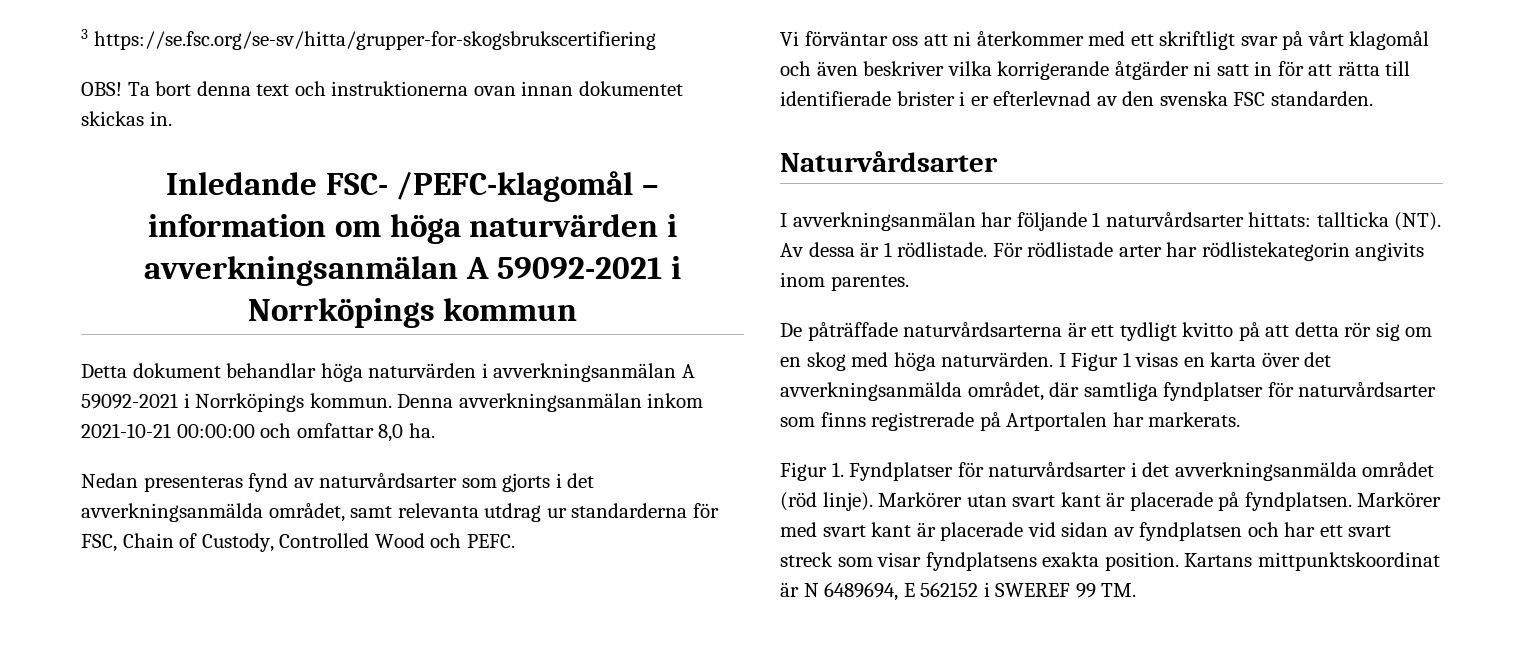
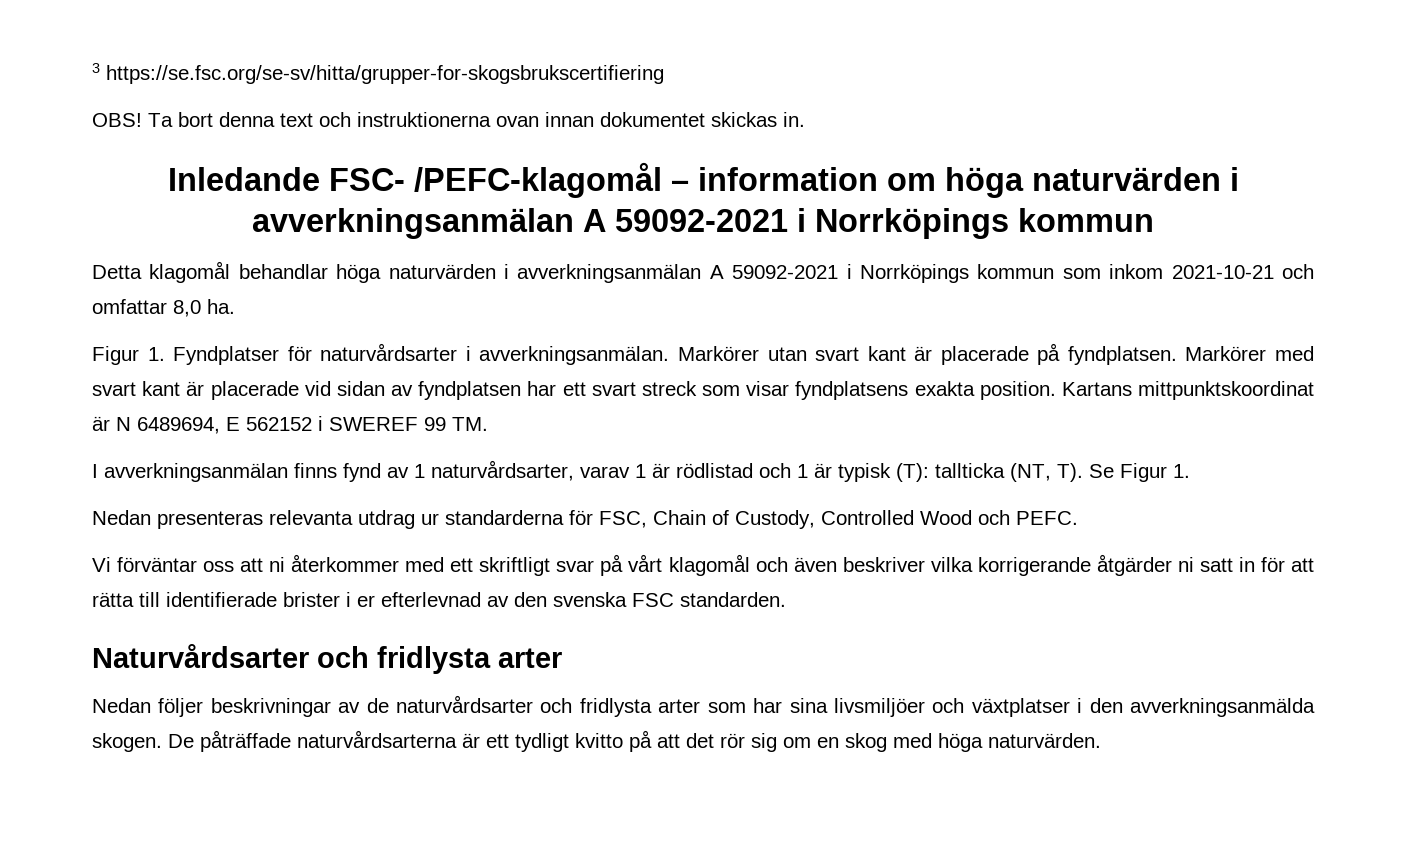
- Detta dokument behandlar höga naturvärden i avverkningsanmälan A 59092-2021 i Norrköpings kommun. Denna avverkningsanmälan inkom 2021-10-21 00:00:00 och omfattar 8,0 ha.
+ Detta klagomål behandlar höga naturvärden i avverkningsanmälan A 59092-2021 i Norrköpings kommun som inkom 2021-10-21 och omfattar 8,0 ha.
- Nedan presenteras fynd av naturvårdsarter som gjorts i det avverkningsanmälda området, samt relevanta utdrag ur standarderna för FSC, Chain of Custody, Controlled Wood och PEFC.
+ Figur 1. Fyndplatser för naturvårdsarter i avverkningsanmälan. Markörer utan svart kant är placerade på fyndplatsen. Markörer med svart kant är placerade vid sidan av fyndplatsen har ett svart streck som visar fyndplatsens exakta position. Kartans mittpunktskoordinat är N 6489694, E 562152 i SWEREF 99 TM.
+ I avverkningsanmälan finns fynd av 1 naturvårdsarter, varav 1 är rödlistad och 1 är typisk (T): tallticka (NT, T). Se Figur 1.
+ Nedan presenteras relevanta utdrag ur standarderna för FSC, Chain of Custody, Controlled Wood och PEFC.
- Naturvårdsarter
- I avverkningsanmälan har följande 1 naturvårdsarter hittats: tallticka (NT). Av dessa är 1 rödlistade. För rödlistade arter har rödlistekategorin angivits inom parentes.
- De påträffade naturvårdsarterna är ett tydligt kvitto på att detta rör sig om en skog med höga naturvärden. I Figur 1 visas en karta över det avverkningsanmälda området, där samtliga fyndplatser för naturvårdsarter som finns registrerade på Artportalen har markerats.
- Figur 1. Fyndplatser för naturvårdsarter i det avverkningsanmälda området (röd linje). Markörer utan svart kant är placerade på fyndplatsen. Markörer med svart kant är placerade vid sidan av fyndplatsen och har ett svart streck som visar fyndplatsens exakta position. Kartans mittpunktskoordinat är N 6489694, E 562152 i SWEREF 99 TM.
+ Naturvårdsarter och fridlysta arter
+ Nedan följer beskrivningar av de naturvårdsarter och fridlysta arter som har sina livsmiljöer och växtplatser i den avverkningsanmälda skogen. De påträffade naturvårdsarterna är ett tydligt kvitto på att det rör sig om en skog med höga naturvärden.

